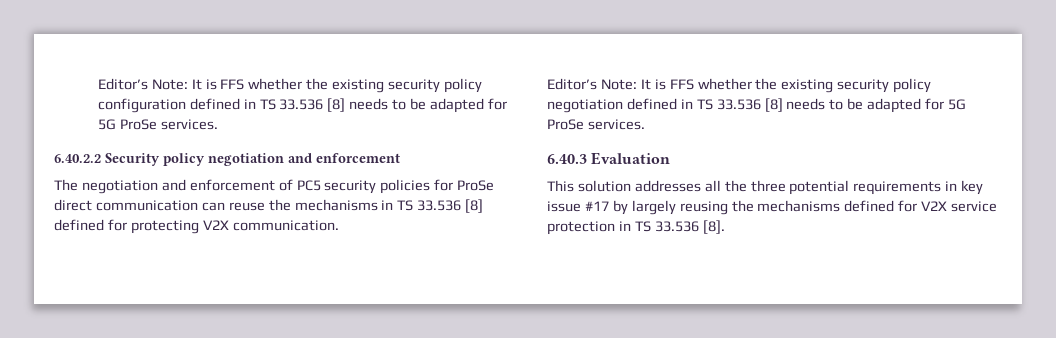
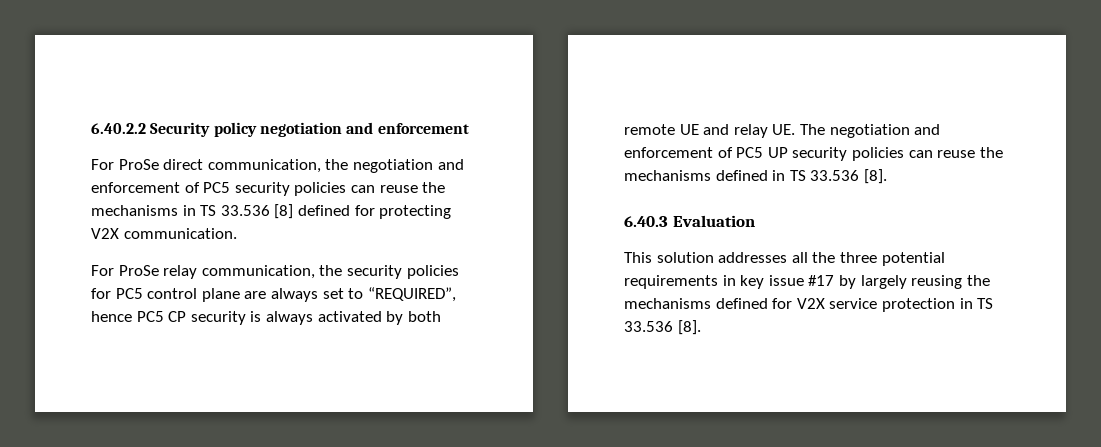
- Editor’s Note: It is FFS whether the existing security policy configuration defined in TS 33.536 [8] needs to be adapted for 5G ProSe services.
- The negotiation and enforcement of PC5 security policies for ProSe direct communication can reuse the mechanisms in TS 33.536 [8] defined for protecting V2X communication.
+ For ProSe direct communication, the negotiation and enforcement of PC5 security policies can reuse the mechanisms in TS 33.536 [8] defined for protecting V2X communication.
- Editor’s Note: It is FFS whether the existing security policy negotiation defined in TS 33.536 [8] needs to be adapted for 5G ProSe services.
+ For ProSe relay communication, the security policies for PC5 control plane are always set to “REQUIRED”, hence PC5 CP security is always activated by both remote UE and relay UE. The negotiation and enforcement of PC5 UP security policies can reuse the mechanisms defined in TS 33.536 [8].

